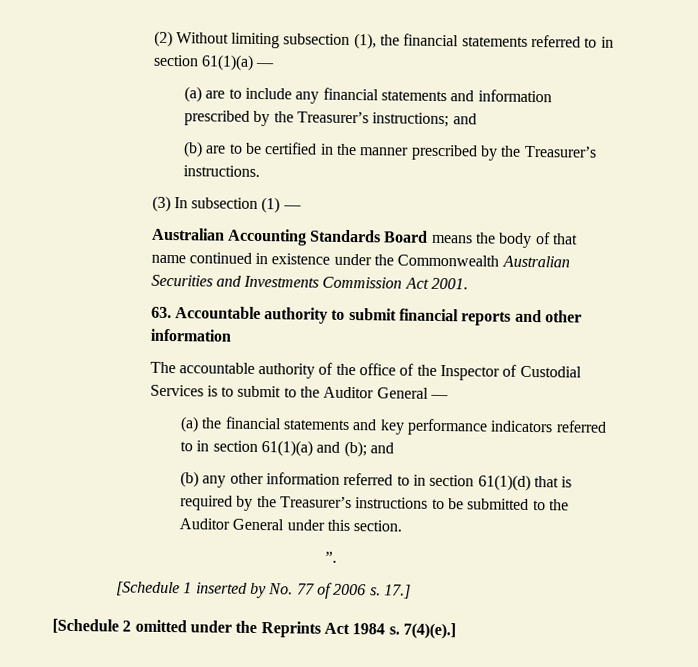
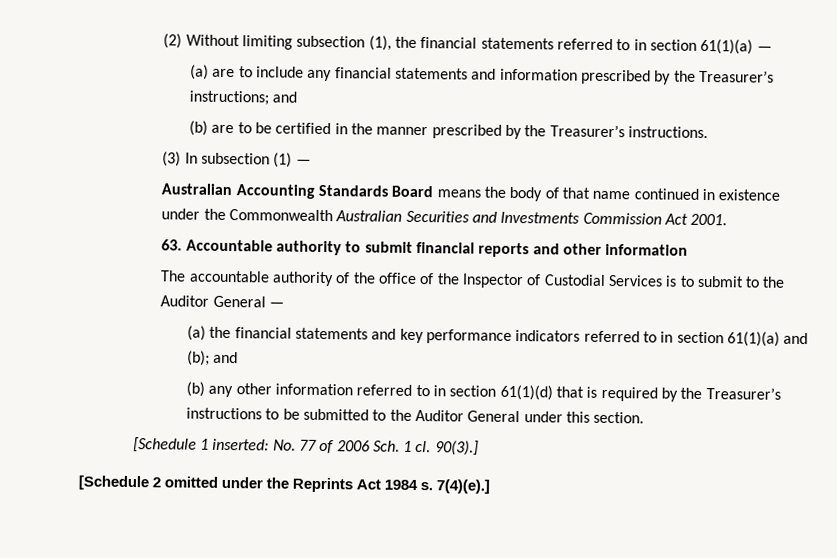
- ”.
- [Schedule 1 inserted by No. 77 of 2006 s. 17.]
+ [Schedule 1 inserted: No. 77 of 2006 Sch. 1 cl. 90(3).]

